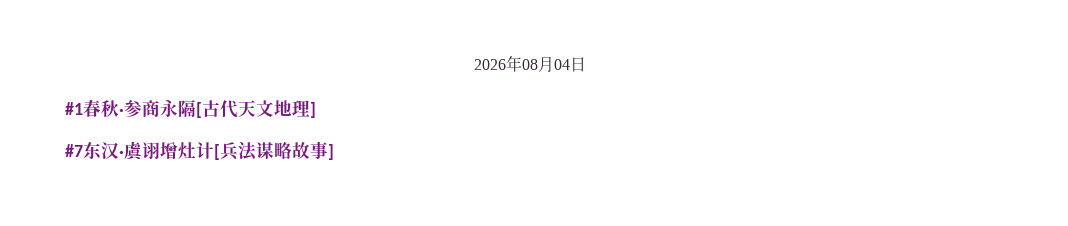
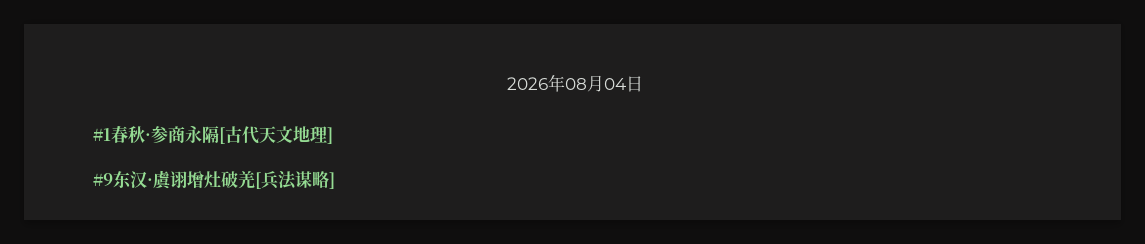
- #7东汉·虞诩增灶计[兵法谋略故事]
+ #9东汉·虞诩增灶破羌[兵法谋略]

